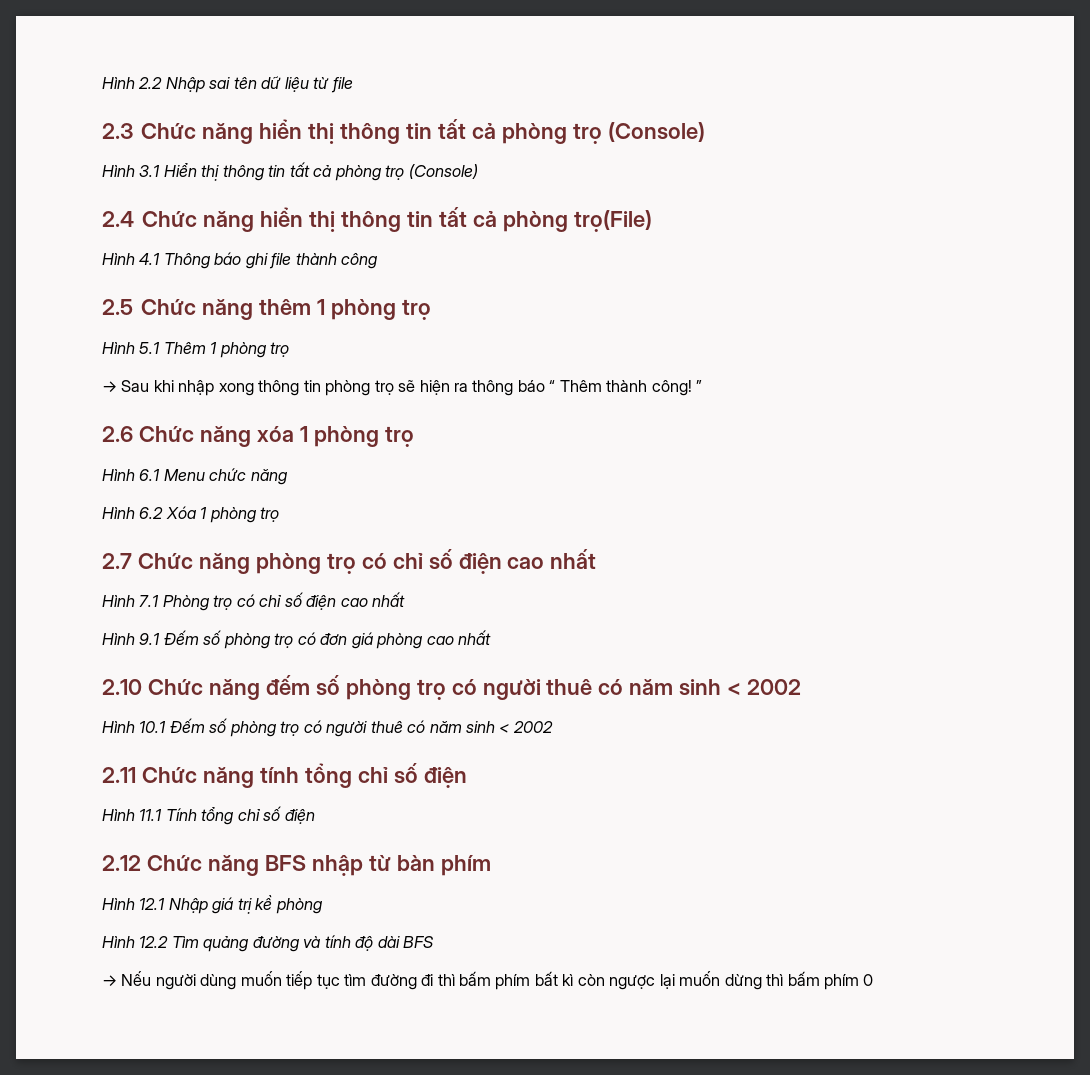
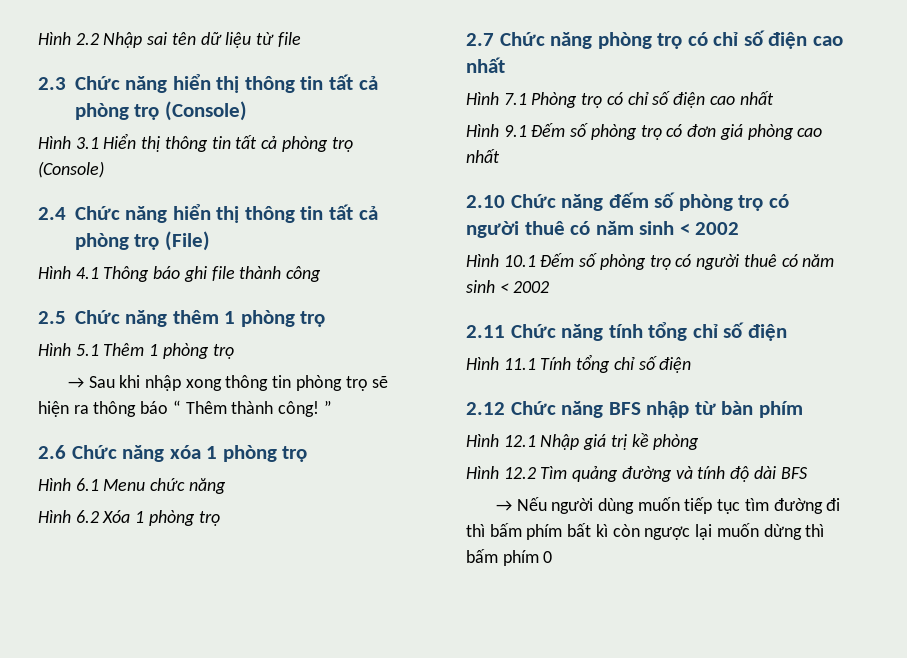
- 2.4 Chức năng hiển thị thông tin tất cả phòng trọ(File)
+ 2.4 Chức năng hiển thị thông tin tất cả phòng trọ (File)

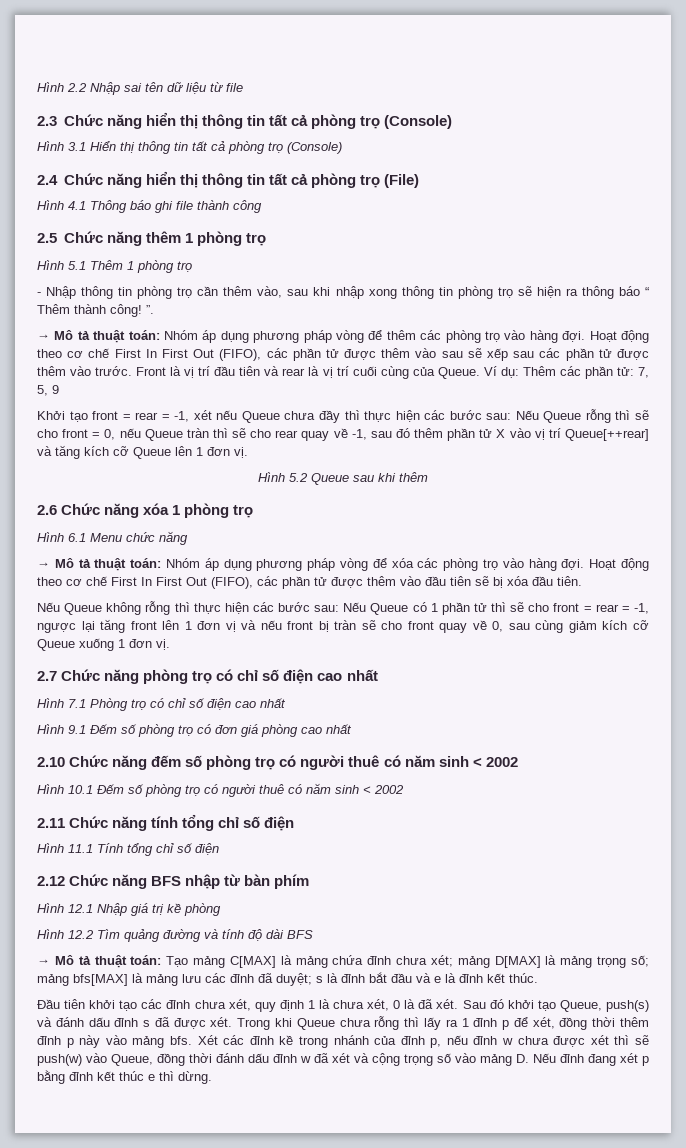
- → Sau khi nhập xong thông tin phòng trọ sẽ hiện ra thông báo “ Thêm thành công! ”
+ - Nhập thông tin phòng trọ cần thêm vào, sau khi nhập xong thông tin phòng trọ sẽ hiện ra thông báo “ Thêm thành công! ”.
+ → Mô tả thuật toán: Nhóm áp dụng phương pháp vòng để thêm các phòng trọ vào hàng đợi. Hoạt động theo cơ chế First In First Out (FIFO), các phần tử được thêm vào sau sẽ xếp sau các phần tử được thêm vào trước. Front là vị trí đầu tiên và rear là vị trí cuối cùng của Queue. Ví dụ: Thêm các phần tử: 7, 5, 9
+ Khởi tạo front = rear = -1, xét nếu Queue chưa đầy thì thực hiện các bước sau: Nếu Queue rỗng thì sẽ cho front = 0, nếu Queue tràn thì sẽ cho rear quay về -1, sau đó thêm phần tử X vào vị trí Queue[++rear] và tăng kích cỡ Queue lên 1 đơn vị.
+ Hình 5.2 Queue sau khi thêm
- Hình 6.2 Xóa 1 phòng trọ
+ → Mô tả thuật toán: Nhóm áp dụng phương pháp vòng để xóa các phòng trọ vào hàng đợi. Hoạt động theo cơ chế First In First Out (FIFO), các phần tử được thêm vào đầu tiên sẽ bị xóa đầu tiên.
+ Nếu Queue không rỗng thì thực hiện các bước sau: Nếu Queue có 1 phần tử thì sẽ cho front = rear = -1, ngược lại tăng front lên 1 đơn vị và nếu front bị tràn sẽ cho front quay về 0, sau cùng giảm kích cỡ Queue xuống 1 đơn vị.
- → Nếu người dùng muốn tiếp tục tìm đường đi thì bấm phím bất kì còn ngược lại muốn dừng thì bấm phím 0
+ → Mô tả thuật toán: Tạo mảng C[MAX] là mảng chứa đỉnh chưa xét; mảng D[MAX] là mảng trọng số; mảng bfs[MAX] là mảng lưu các đỉnh đã duyệt; s là đỉnh bắt đầu và e là đỉnh kết thúc.
+ Đầu tiên khởi tạo các đỉnh chưa xét, quy định 1 là chưa xét, 0 là đã xét. Sau đó khởi tạo Queue, push(s) và đánh dấu đỉnh s đã được xét. Trong khi Queue chưa rỗng thì lấy ra 1 đỉnh p để xét, đồng thời thêm đỉnh p này vào mảng bfs. Xét các đỉnh kề trong nhánh của đỉnh p, nếu đỉnh w chưa được xét thì sẽ push(w) vào Queue, đồng thời đánh dấu đỉnh w đã xét và cộng trọng số vào mảng D. Nếu đỉnh đang xét p bằng đỉnh kết thúc e thì dừng.

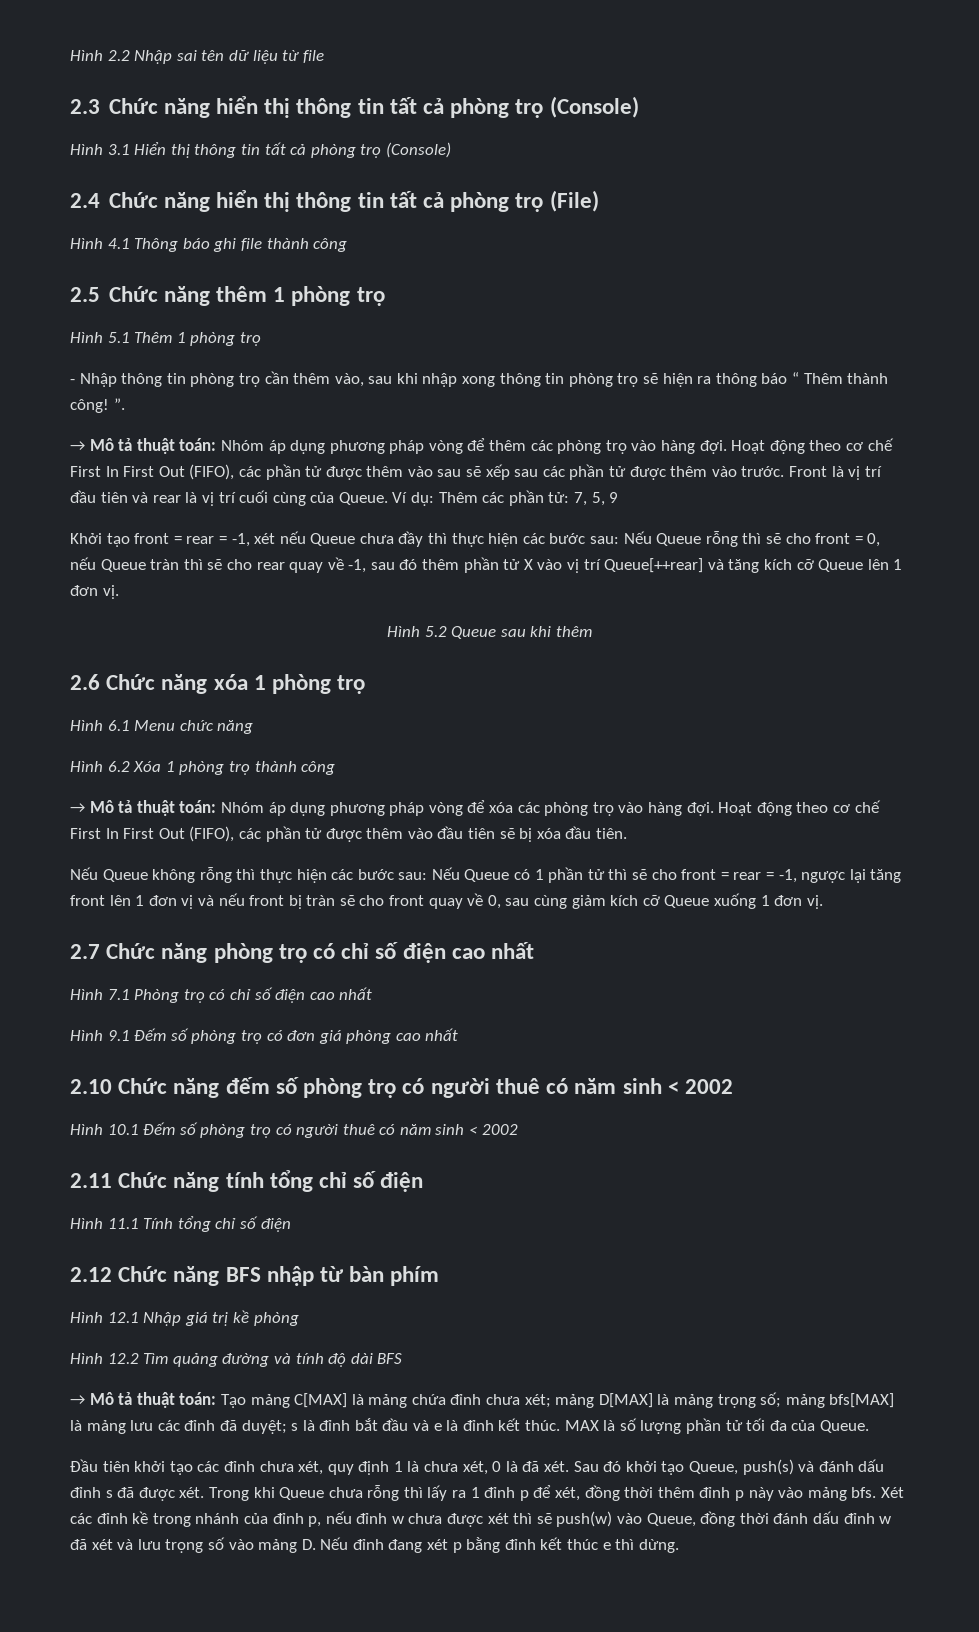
+ Hình 6.2 Xóa 1 phòng trọ thành công
+ MAX là số lượng phần tử tối đa của Queue.
- Xét các đỉnh kề trong nhánh của đỉnh p, nếu đỉnh w chưa được xét thì sẽ push(w) vào Queue, đồng thời đánh dấu đỉnh w đã xét và cộng trọng số vào mảng D. Nếu đỉnh đang xét p bằng đỉnh kết thúc e thì dừng.
+ Xét các đỉnh kề trong nhánh của đỉnh p, nếu đỉnh w chưa được xét thì sẽ push(w) vào Queue, đồng thời đánh dấu đỉnh w đã xét và lưu trọng số vào mảng D. Nếu đỉnh đang xét p bằng đỉnh kết thúc e thì dừng.

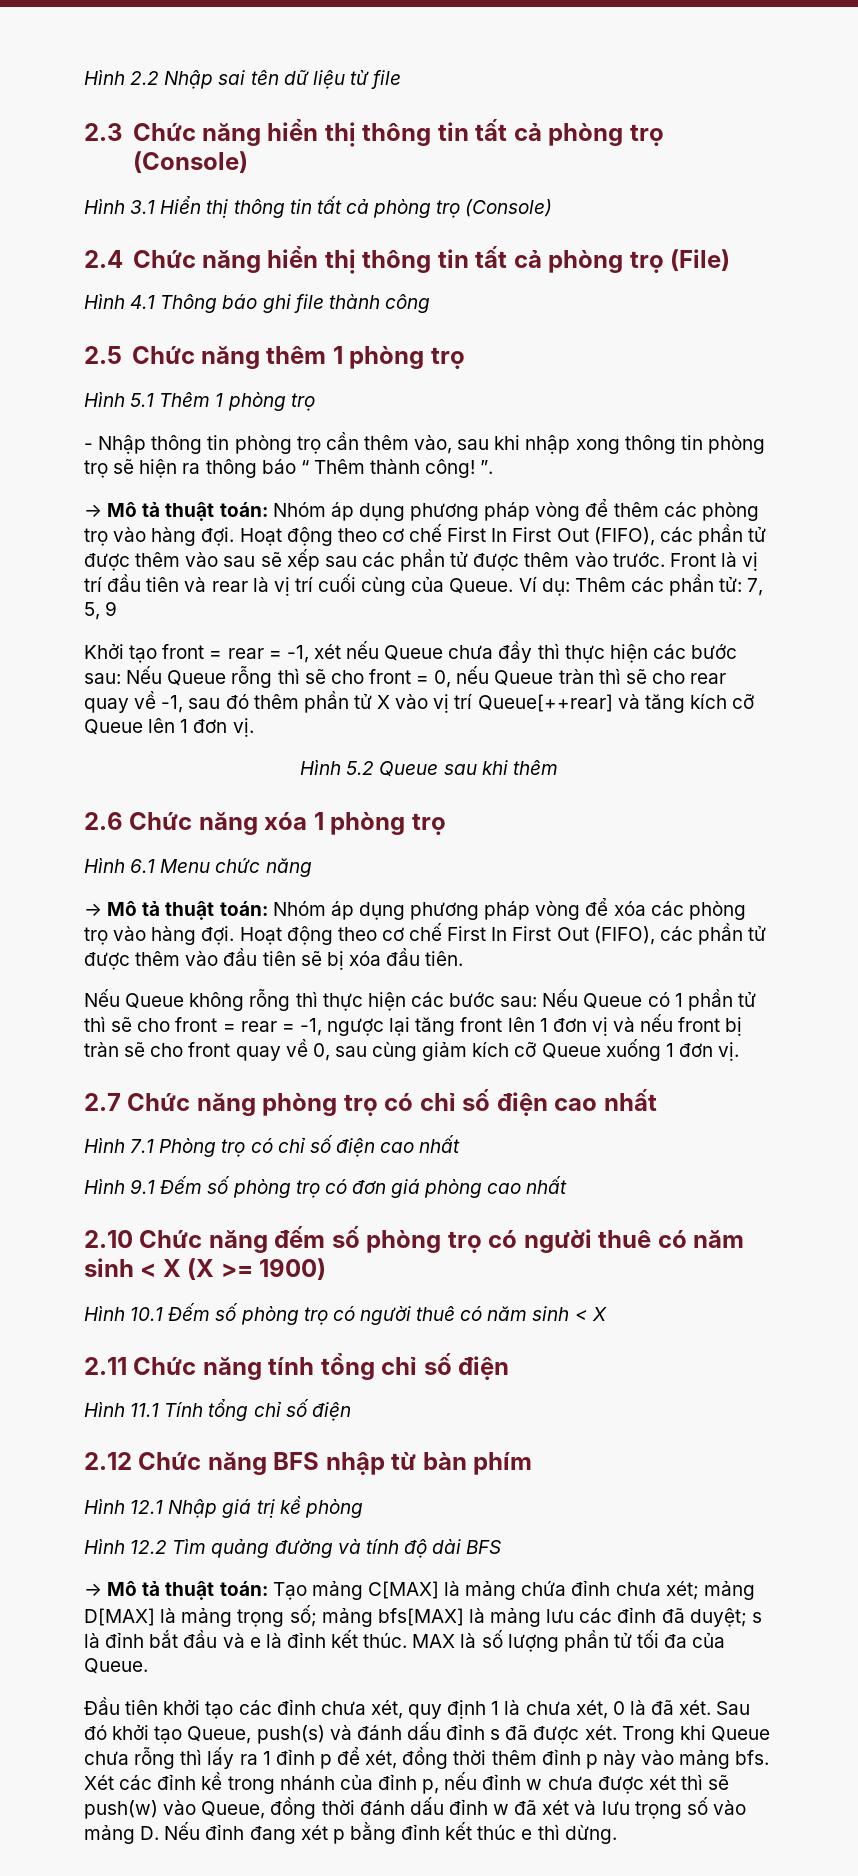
- Hình 6.2 Xóa 1 phòng trọ thành công
- 2.10 Chức năng đếm số phòng trọ có người thuê có năm sinh < 2002
+ 2.10 Chức năng đếm số phòng trọ có người thuê có năm sinh < X (X >= 1900)
- Hình 10.1 Đếm số phòng trọ có người thuê có năm sinh < 2002
+ Hình 10.1 Đếm số phòng trọ có người thuê có năm sinh < X

